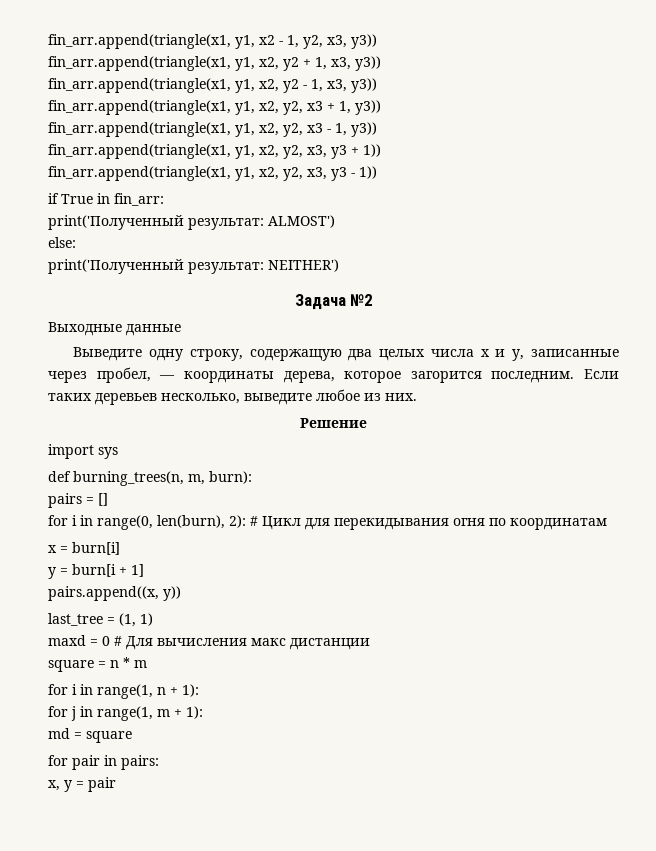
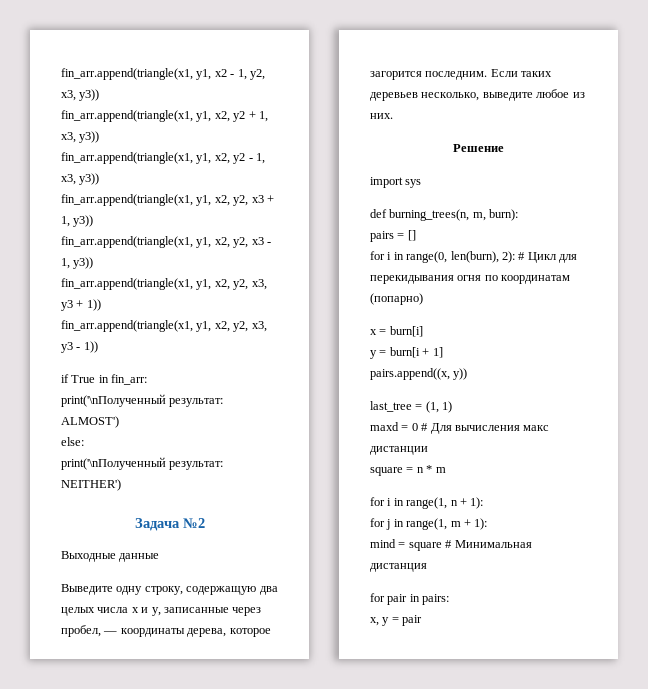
- print('Полученный результат: ALMOST')
+ print('\nПолученный результат: ALMOST')
- print('Полученный результат: NEITHER')
+ print('\nПолученный результат: NEITHER')
- for i in range(0, len(burn), 2): # Цикл для перекидывания огня по координатам
+ for i in range(0, len(burn), 2): # Цикл для перекидывания огня по координатам (попарно)
- md = square
+ mind = square # Минимальная дистанция

